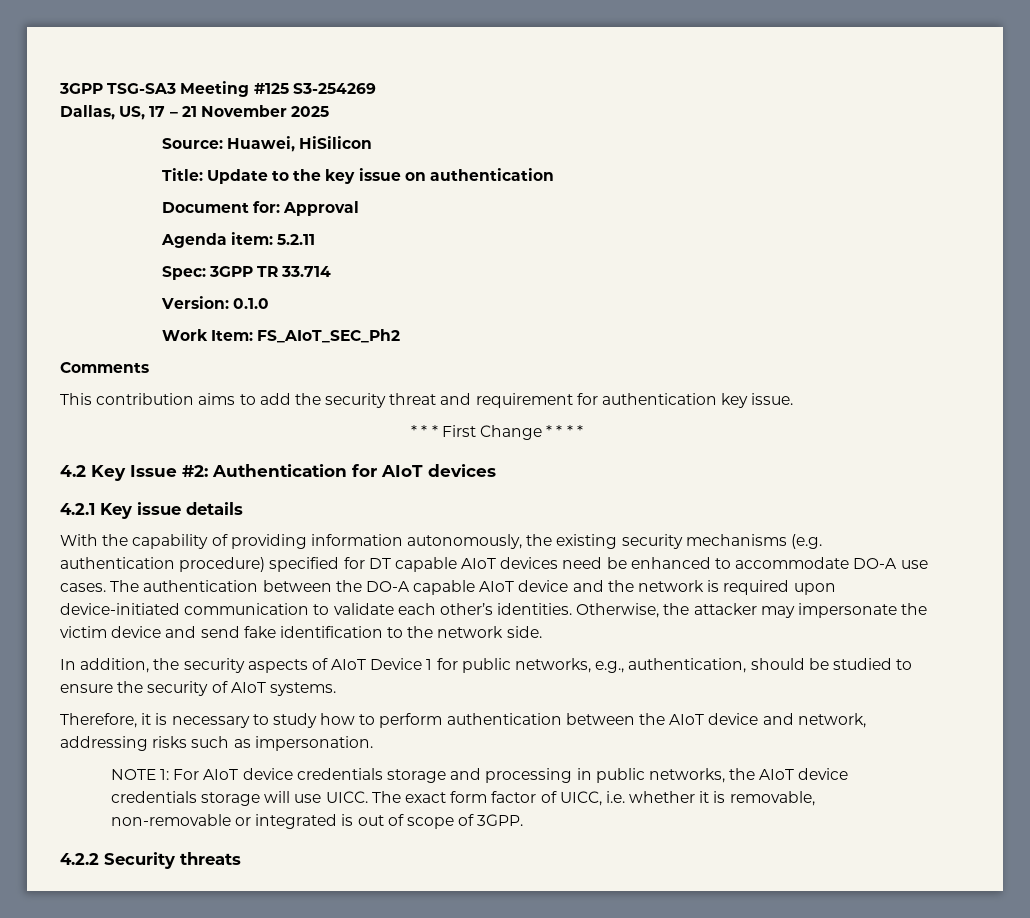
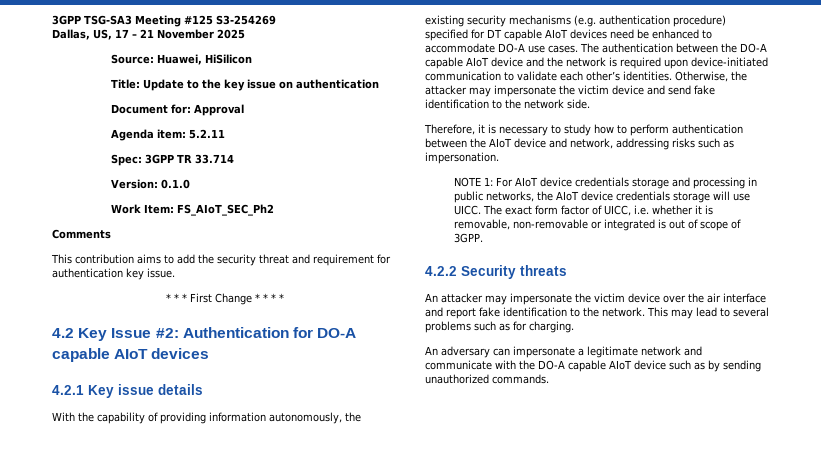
- 4.2 Key Issue #2: Authentication for AIoT devices
+ 4.2 Key Issue #2: Authentication for DO-A capable AIoT devices
- In addition, the security aspects of AIoT Device 1 for public networks, e.g., authentication, should be studied to ensure the security of AIoT systems.
+ An attacker may impersonate the victim device over the air interface and report fake identification to the network. This may lead to several problems such as for charging.
+ An adversary can impersonate a legitimate network and communicate with the DO-A capable AIoT device such as by sending unauthorized commands.

